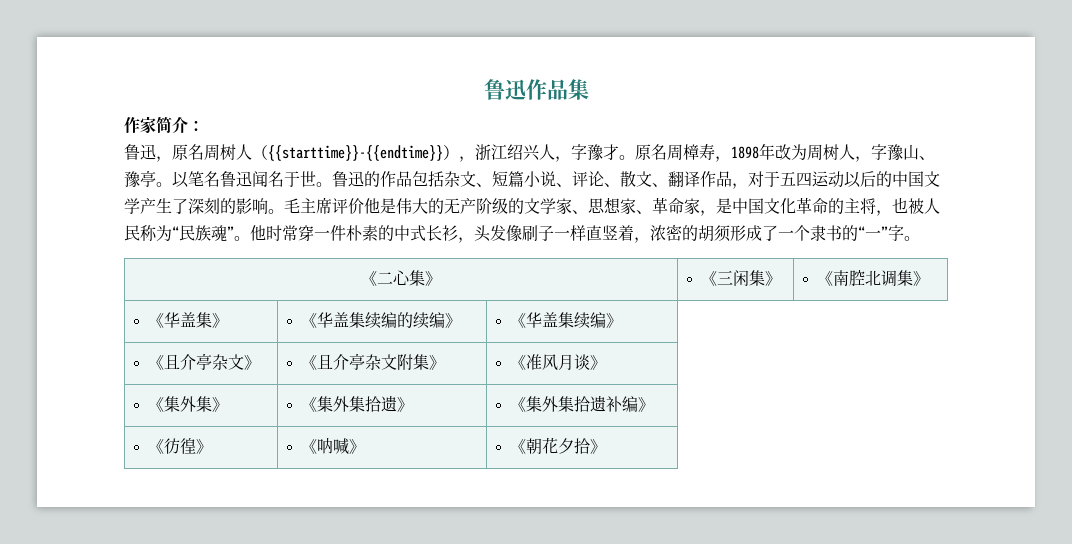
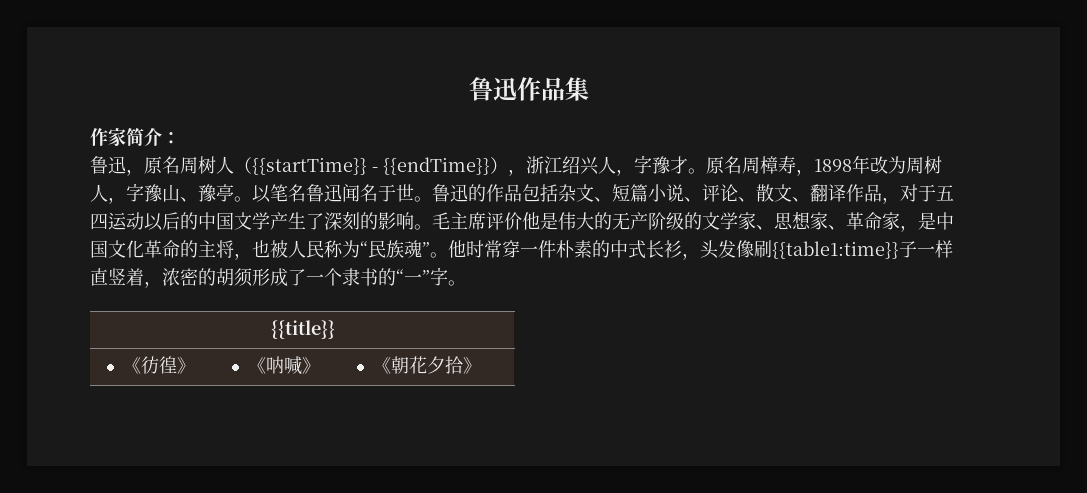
- 鲁迅，原名周树人（{{starttime}}-{{endtime}}），浙江绍兴人，字豫才。
+ 鲁迅，原名周树人（{{startTime}} - {{endTime}}），浙江绍兴人，字豫才。
- 他时常穿一件朴素的中式长衫，头发像刷子一样直竖着，浓密的胡须形成了一个隶书的“一”字。
+ 他时常穿一件朴素的中式长衫，头发像刷{{table1:time}}子一样直竖着，浓密的胡须形成了一个隶书的“一”字。
- 《二心集》 | 《三闲集》 | 《南腔北调集》
- 《华盖集》 | 《华盖集续编的续编》 | 《华盖集续编》
- 《且介亭杂文》 | 《且介亭杂文附集》 | 《准风月谈》
- 《集外集》 | 《集外集拾遗》 | 《集外集拾遗补编》
+ {{title}}

